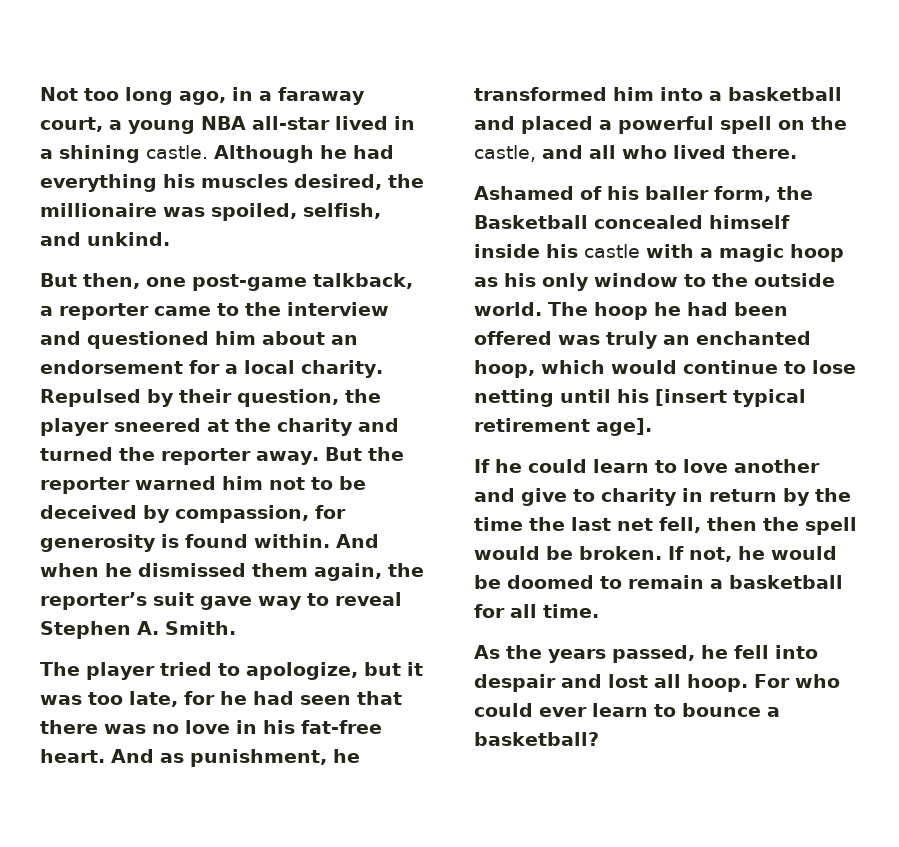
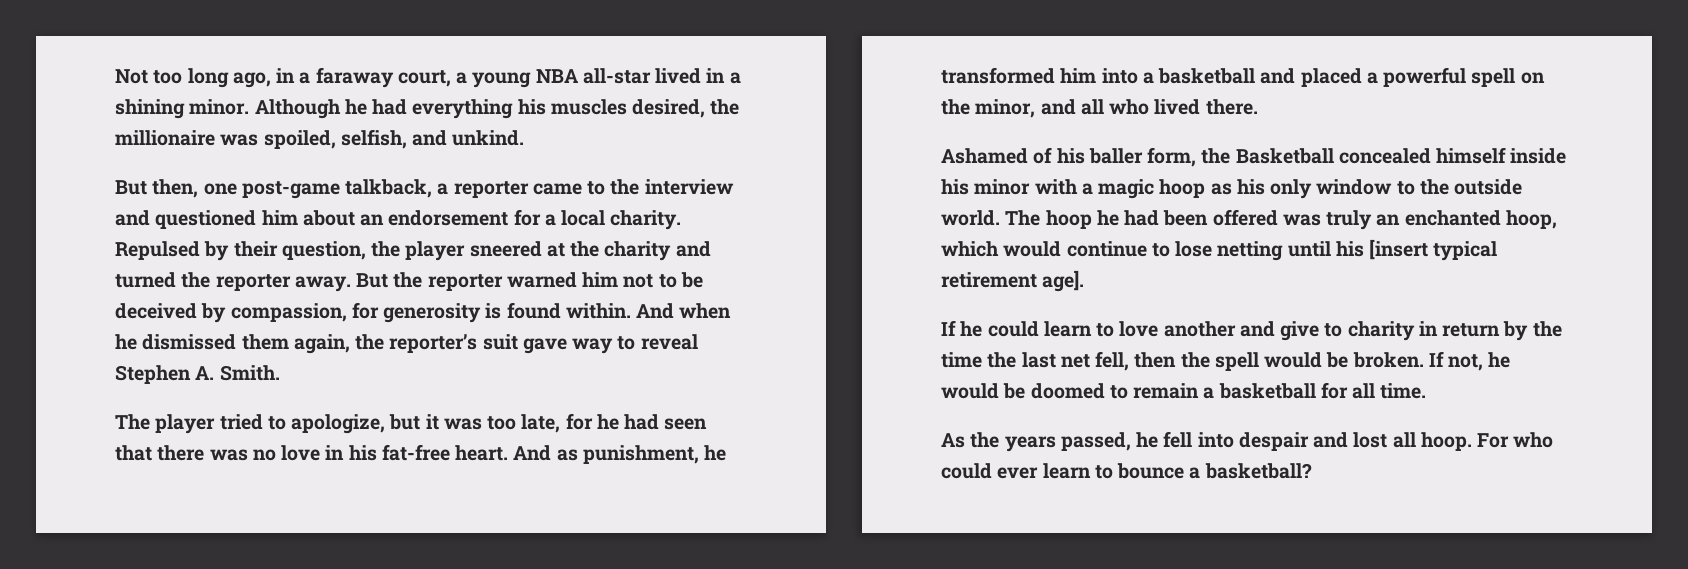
- Not too long ago, in a faraway court, a young NBA all-star lived in a shining castle.
+ Not too long ago, in a faraway court, a young NBA all-star lived in a shining minor.
- And as punishment, he transformed him into a basketball and placed a powerful spell on the castle, and all who lived there.
+ And as punishment, he transformed him into a basketball and placed a powerful spell on the minor, and all who lived there.
- Ashamed of his baller form, the Basketball concealed himself inside his castle with a magic hoop as his only window to the outside world.
+ Ashamed of his baller form, the Basketball concealed himself inside his minor with a magic hoop as his only window to the outside world.

